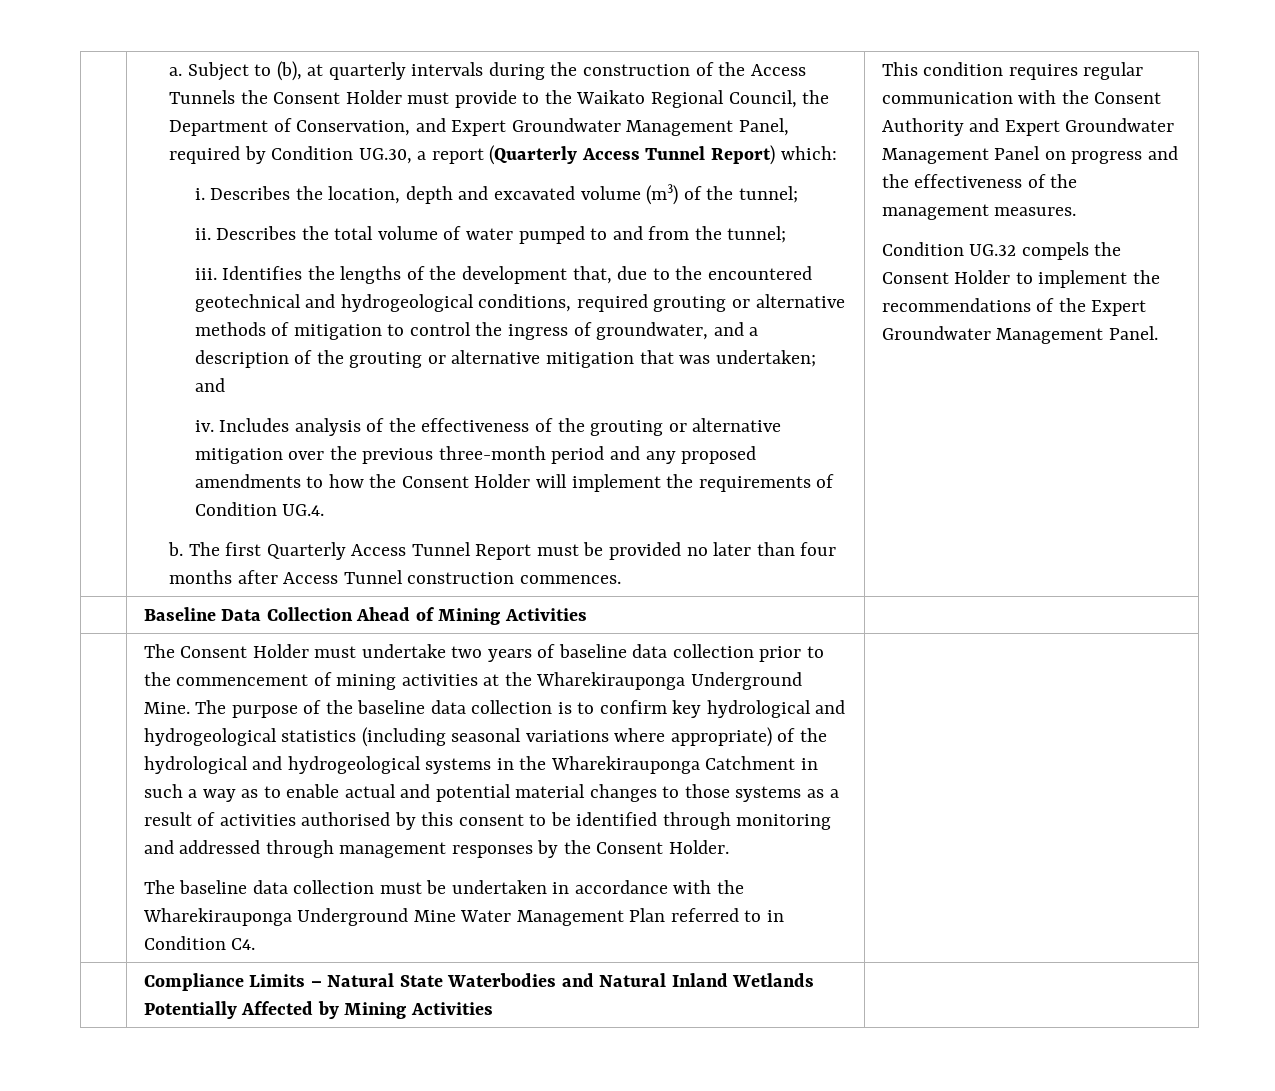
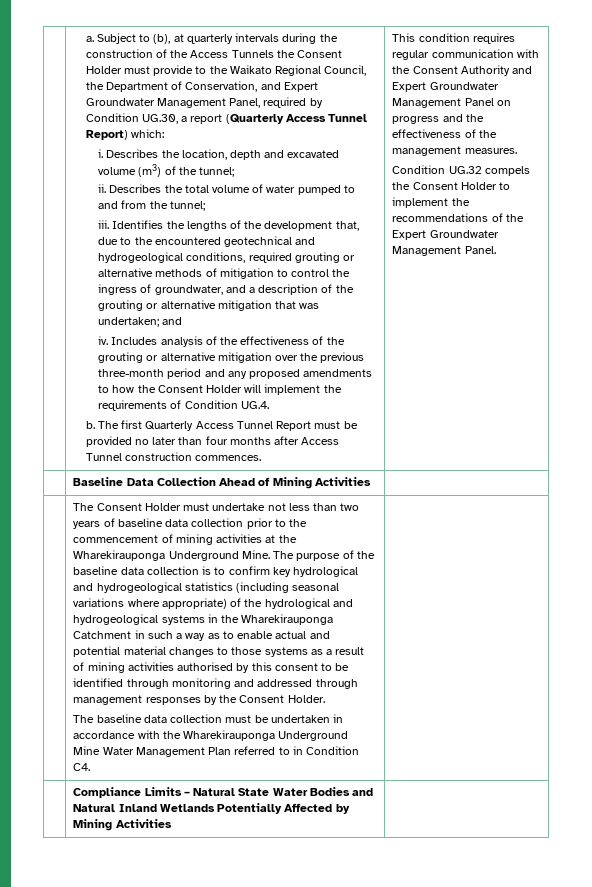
- The Consent Holder must undertake two years of baseline data collection prior to the commencement of mining activities at the Wharekirauponga Underground Mine.
+ The Consent Holder must undertake not less than two years of baseline data collection prior to the commencement of mining activities at the Wharekirauponga Underground Mine.
- The purpose of the baseline data collection is to confirm key hydrological and hydrogeological statistics (including seasonal variations where appropriate) of the hydrological and hydrogeological systems in the Wharekirauponga Catchment in such a way as to enable actual and potential material changes to those systems as a result of activities authorised by this consent to be identified through monitoring and addressed through management responses by the Consent Holder.
+ The purpose of the baseline data collection is to confirm key hydrological and hydrogeological statistics (including seasonal variations where appropriate) of the hydrological and hydrogeological systems in the Wharekirauponga Catchment in such a way as to enable actual and potential material changes to those systems as a result of mining activities authorised by this consent to be identified through monitoring and addressed through management responses by the Consent Holder.
- | Compliance Limits – Natural State Waterbodies and Natural Inland Wetlands Potentially Affected by Mining Activities |
+ | Compliance Limits – Natural State Water Bodies and Natural Inland Wetlands Potentially Affected by Mining Activities |

